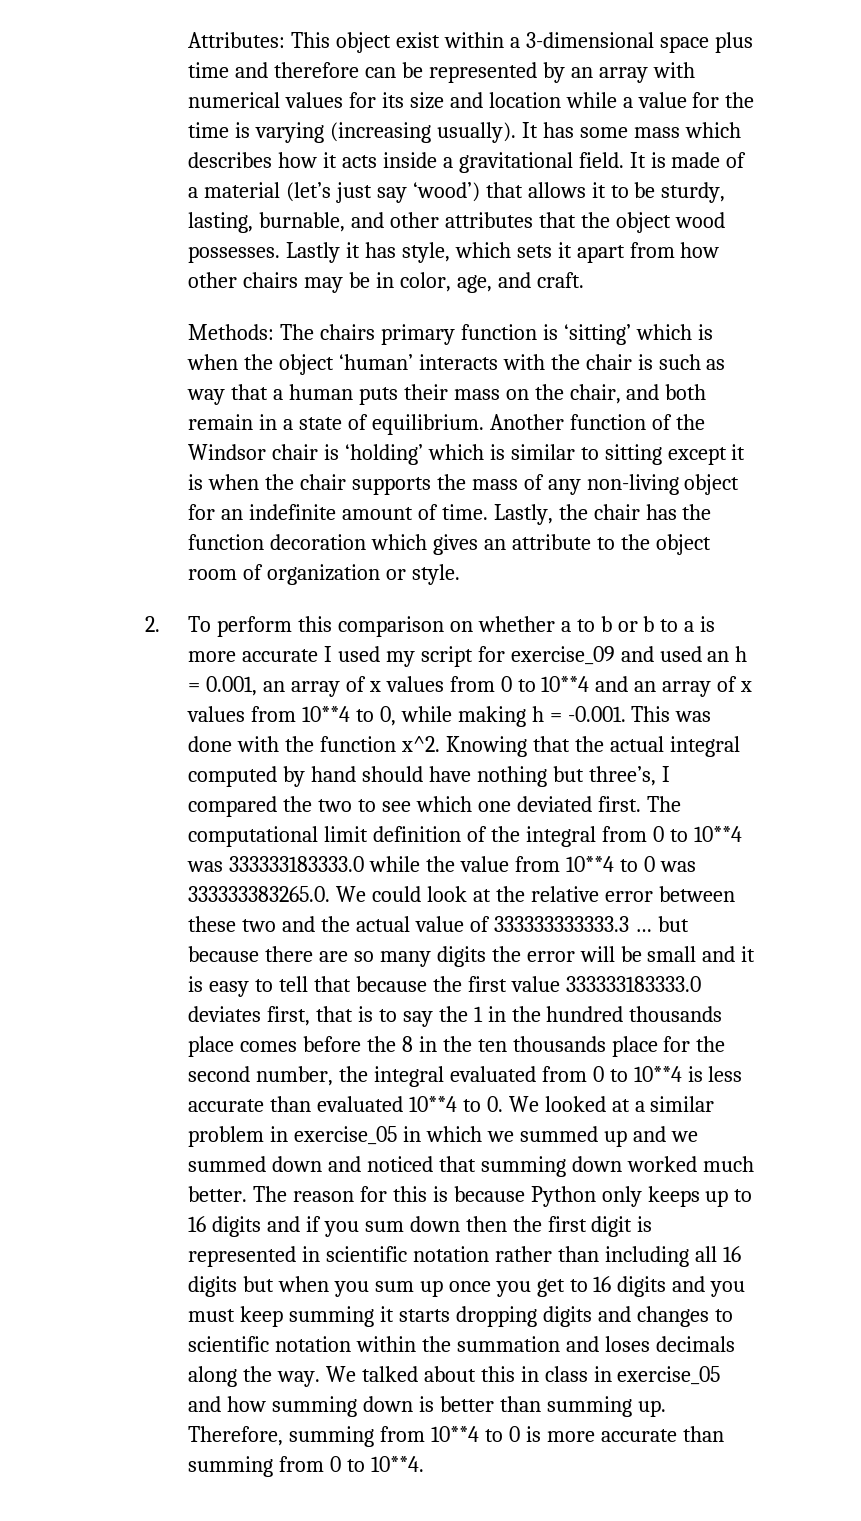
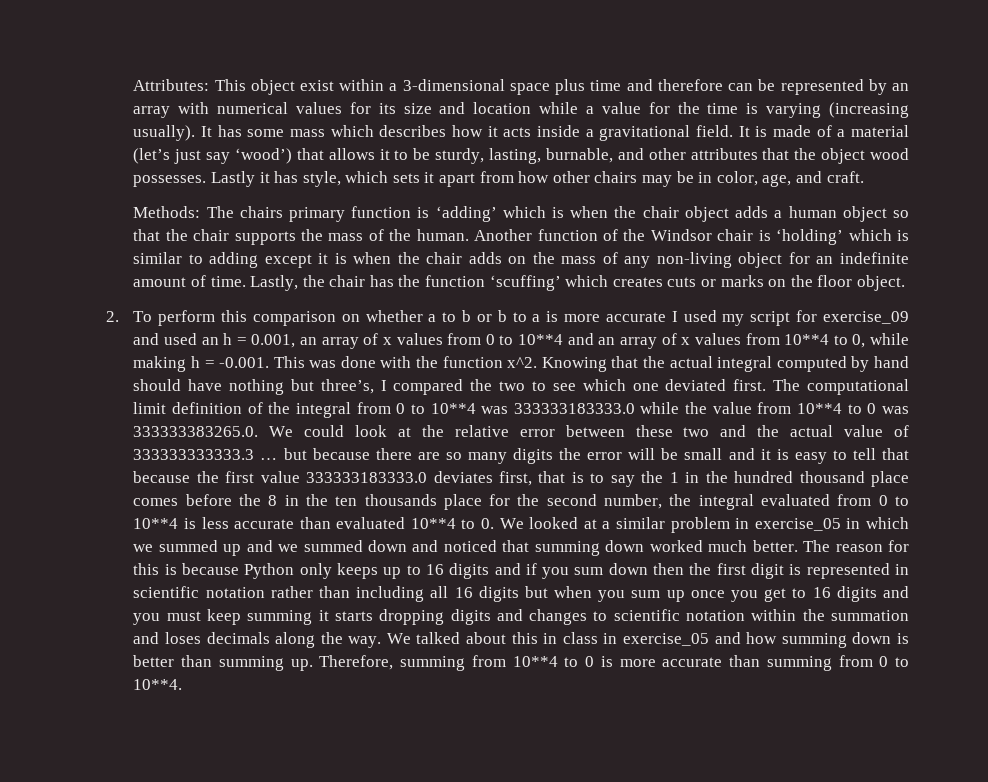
- Methods: The chairs primary function is ‘sitting’ which is when the object ‘human’ interacts with the chair is such as way that a human puts their mass on the chair, and both remain in a state of equilibrium.
+ Methods: The chairs primary function is ‘adding’ which is when the chair object adds a human object so that the chair supports the mass of the human.
- Another function of the Windsor chair is ‘holding’ which is similar to sitting except it is when the chair supports the mass of any non-living object for an indefinite amount of time.
+ Another function of the Windsor chair is ‘holding’ which is similar to adding except it is when the chair adds on the mass of any non-living object for an indefinite amount of time.
- Lastly, the chair has the function decoration which gives an attribute to the object room of organization or style.
+ Lastly, the chair has the function ‘scuffing’ which creates cuts or marks on the floor object.
- The computational limit definition of the integral from 0 to 10**4 was 333333183333.0 while the value from 10**4 to 0 was 333333383265.0. We could look at the relative error between these two and the actual value of 333333333333.3 … but because there are so many digits the error will be small and it is easy to tell that because the first value 333333183333.0 deviates first, that is to say the 1 in the hundred thousands place comes before the 8 in the ten thousands place for the second number, the integral evaluated from 0 to 10**4 is less accurate than evaluated 10**4 to 0. We looked at a similar problem in exercise_05 in which we summed up and we summed down and noticed that summing down worked much better.
+ The computational limit definition of the integral from 0 to 10**4 was 333333183333.0 while the value from 10**4 to 0 was 333333383265.0. We could look at the relative error between these two and the actual value of 333333333333.3 … but because there are so many digits the error will be small and it is easy to tell that because the first value 333333183333.0 deviates first, that is to say the 1 in the hundred thousand place comes before the 8 in the ten thousands place for the second number, the integral evaluated from 0 to 10**4 is less accurate than evaluated 10**4 to 0. We looked at a similar problem in exercise_05 in which we summed up and we summed down and noticed that summing down worked much better.

